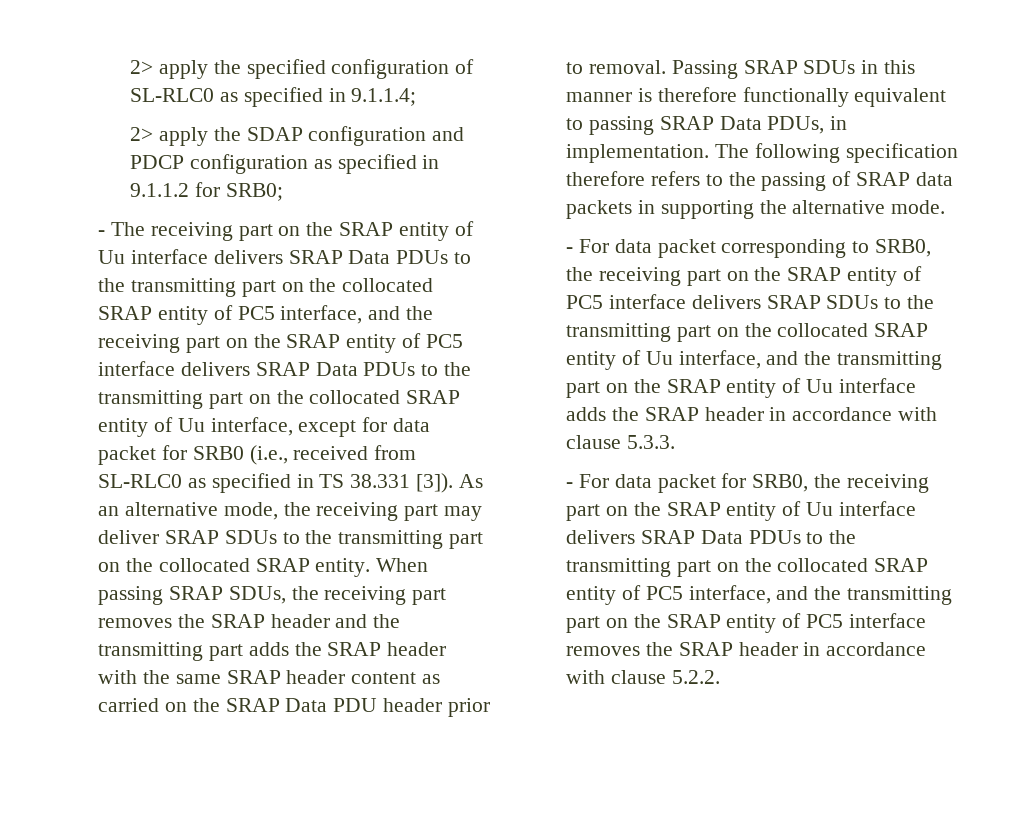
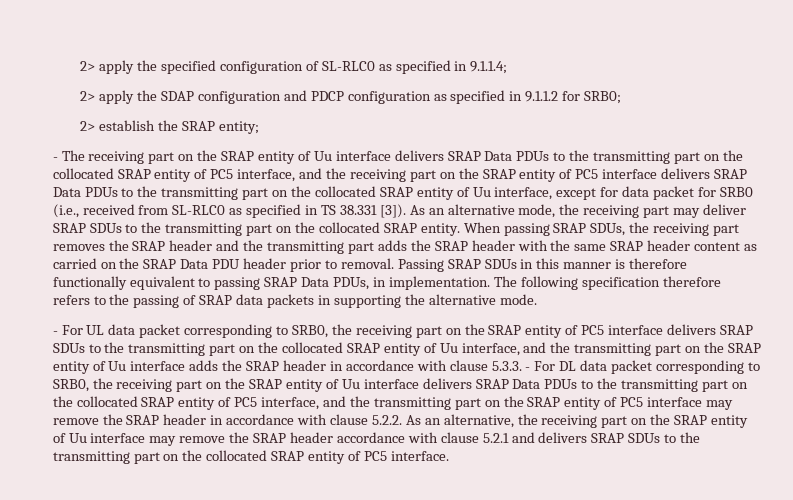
+ 2> establish the SRAP entity;
- - For data packet corresponding to SRB0, the receiving part on the SRAP entity of PC5 interface delivers SRAP SDUs to the transmitting part on the collocated SRAP entity of Uu interface, and the transmitting part on the SRAP entity of Uu interface adds the SRAP header in accordance with clause 5.3.3.
- - For data packet for SRB0, the receiving part on the SRAP entity of Uu interface delivers SRAP Data PDUs to the transmitting part on the collocated SRAP entity of PC5 interface, and the transmitting part on the SRAP entity of PC5 interface removes the SRAP header in accordance with clause 5.2.2.
+ - For UL data packet corresponding to SRB0, the receiving part on the SRAP entity of PC5 interface delivers SRAP SDUs to the transmitting part on the collocated SRAP entity of Uu interface, and the transmitting part on the SRAP entity of Uu interface adds the SRAP header in accordance with clause 5.3.3. - For DL data packet corresponding to SRB0, the receiving part on the SRAP entity of Uu interface delivers SRAP Data PDUs to the transmitting part on the collocated SRAP entity of PC5 interface, and the transmitting part on the SRAP entity of PC5 interface may remove the SRAP header in accordance with clause 5.2.2. As an alternative, the receiving part on the SRAP entity of Uu interface may remove the SRAP header accordance with clause 5.2.1 and delivers SRAP SDUs to the transmitting part on the collocated SRAP entity of PC5 interface.

